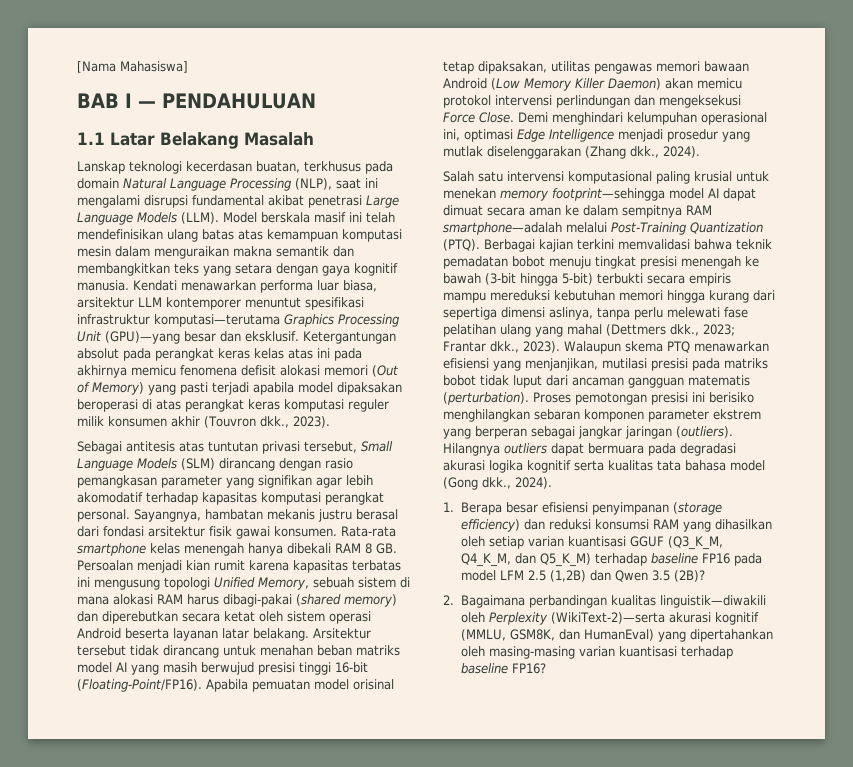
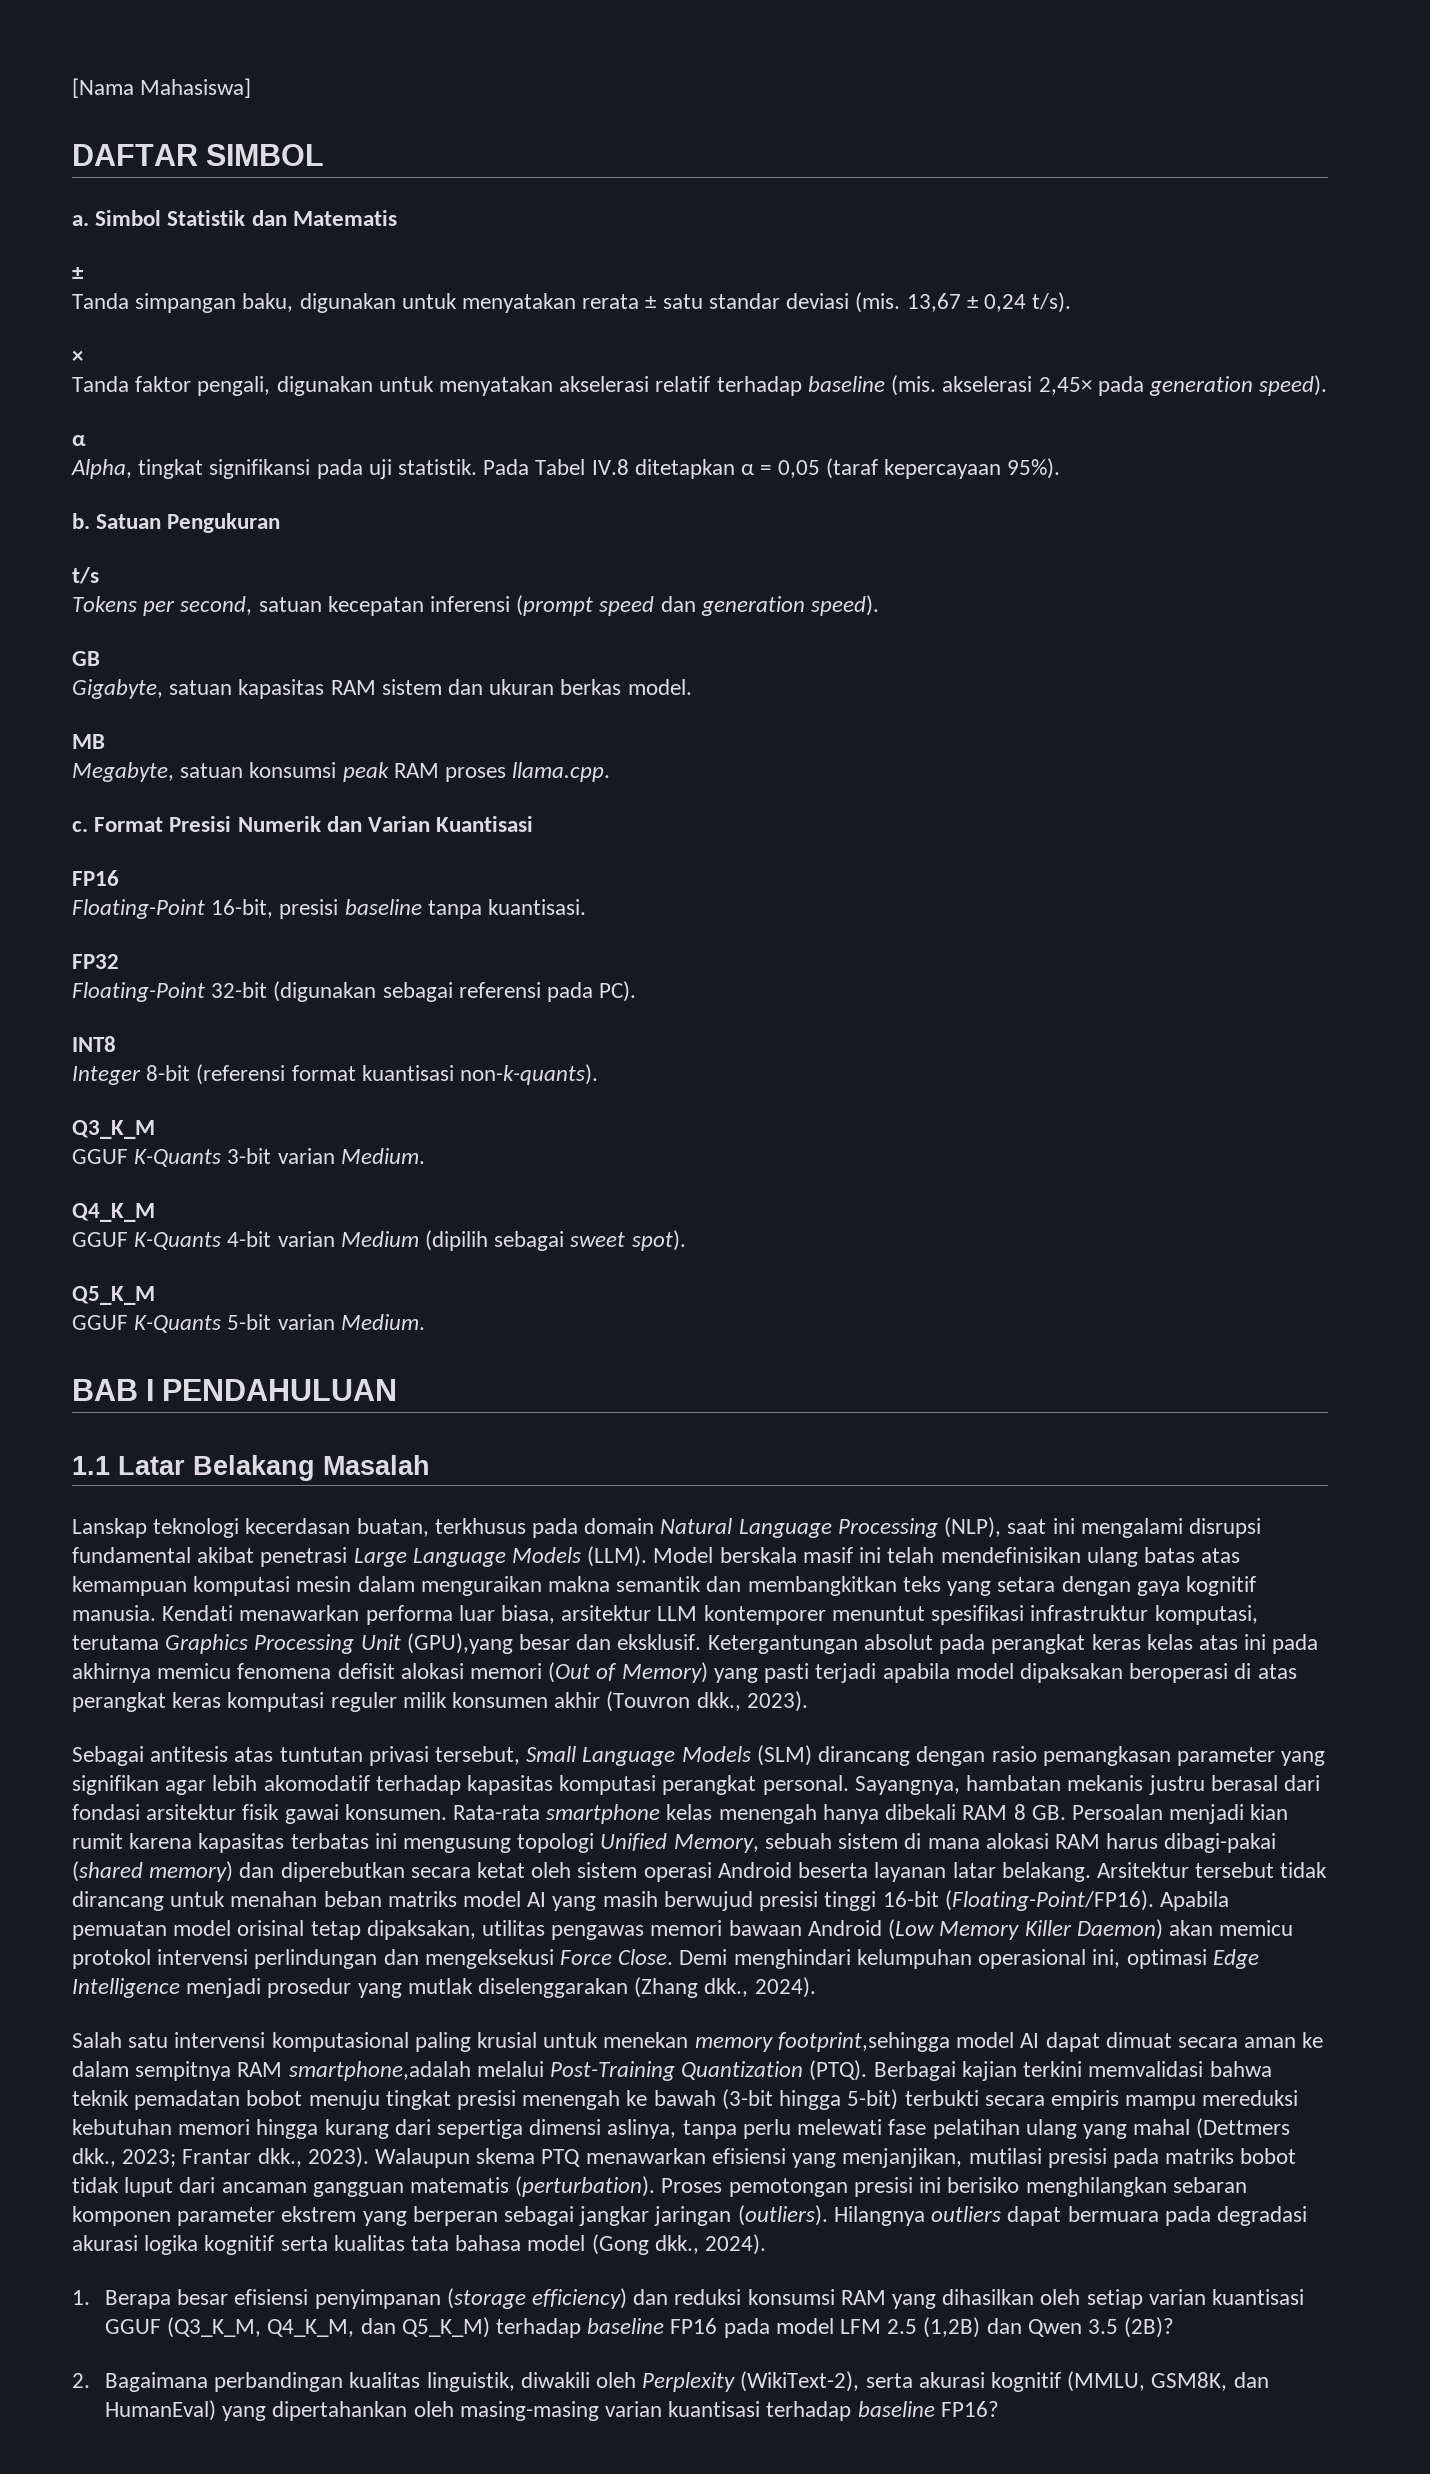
+ DAFTAR SIMBOL
+ a. Simbol Statistik dan Matematis
+ ±
+ Tanda simpangan baku, digunakan untuk menyatakan rerata ± satu standar deviasi (mis. 13,67 ± 0,24 t/s).
+ ×
+ Tanda faktor pengali, digunakan untuk menyatakan akselerasi relatif terhadap baseline (mis. akselerasi 2,45× pada generation speed).
+ α
+ Alpha, tingkat signifikansi pada uji statistik. Pada Tabel IV.8 ditetapkan α = 0,05 (taraf kepercayaan 95%).
+ b. Satuan Pengukuran
+ t/s
+ Tokens per second, satuan kecepatan inferensi (prompt speed dan generation speed).
+ GB
+ Gigabyte, satuan kapasitas RAM sistem dan ukuran berkas model.
+ MB
+ Megabyte, satuan konsumsi peak RAM proses llama.cpp.
+ c. Format Presisi Numerik dan Varian Kuantisasi
+ FP16
+ Floating-Point 16-bit, presisi baseline tanpa kuantisasi.
+ FP32
+ Floating-Point 32-bit (digunakan sebagai referensi pada PC).
+ INT8
+ Integer 8-bit (referensi format kuantisasi non-k-quants).
+ Q3_K_M
+ GGUF K-Quants 3-bit varian Medium.
+ Q4_K_M
+ GGUF K-Quants 4-bit varian Medium (dipilih sebagai sweet spot).
+ Q5_K_M
+ GGUF K-Quants 5-bit varian Medium.
- BAB I — PENDAHULUAN
+ BAB I PENDAHULUAN
- Kendati menawarkan performa luar biasa, arsitektur LLM kontemporer menuntut spesifikasi infrastruktur komputasi—terutama Graphics Processing Unit (GPU)—yang besar dan eksklusif.
+ Kendati menawarkan performa luar biasa, arsitektur LLM kontemporer menuntut spesifikasi infrastruktur komputasi, terutama Graphics Processing Unit (GPU),yang besar dan eksklusif.
- Salah satu intervensi komputasional paling krusial untuk menekan memory footprint—sehingga model AI dapat dimuat secara aman ke dalam sempitnya RAM smartphone—adalah melalui Post-Training Quantization (PTQ).
+ Salah satu intervensi komputasional paling krusial untuk menekan memory footprint,sehingga model AI dapat dimuat secara aman ke dalam sempitnya RAM smartphone,adalah melalui Post-Training Quantization (PTQ).
- 2. Bagaimana perbandingan kualitas linguistik—diwakili oleh Perplexity (WikiText-2)—serta akurasi kognitif (MMLU, GSM8K, dan HumanEval) yang dipertahankan oleh masing-masing varian kuantisasi terhadap baseline FP16?
+ 2. Bagaimana perbandingan kualitas linguistik, diwakili oleh Perplexity (WikiText-2), serta akurasi kognitif (MMLU, GSM8K, dan HumanEval) yang dipertahankan oleh masing-masing varian kuantisasi terhadap baseline FP16?

